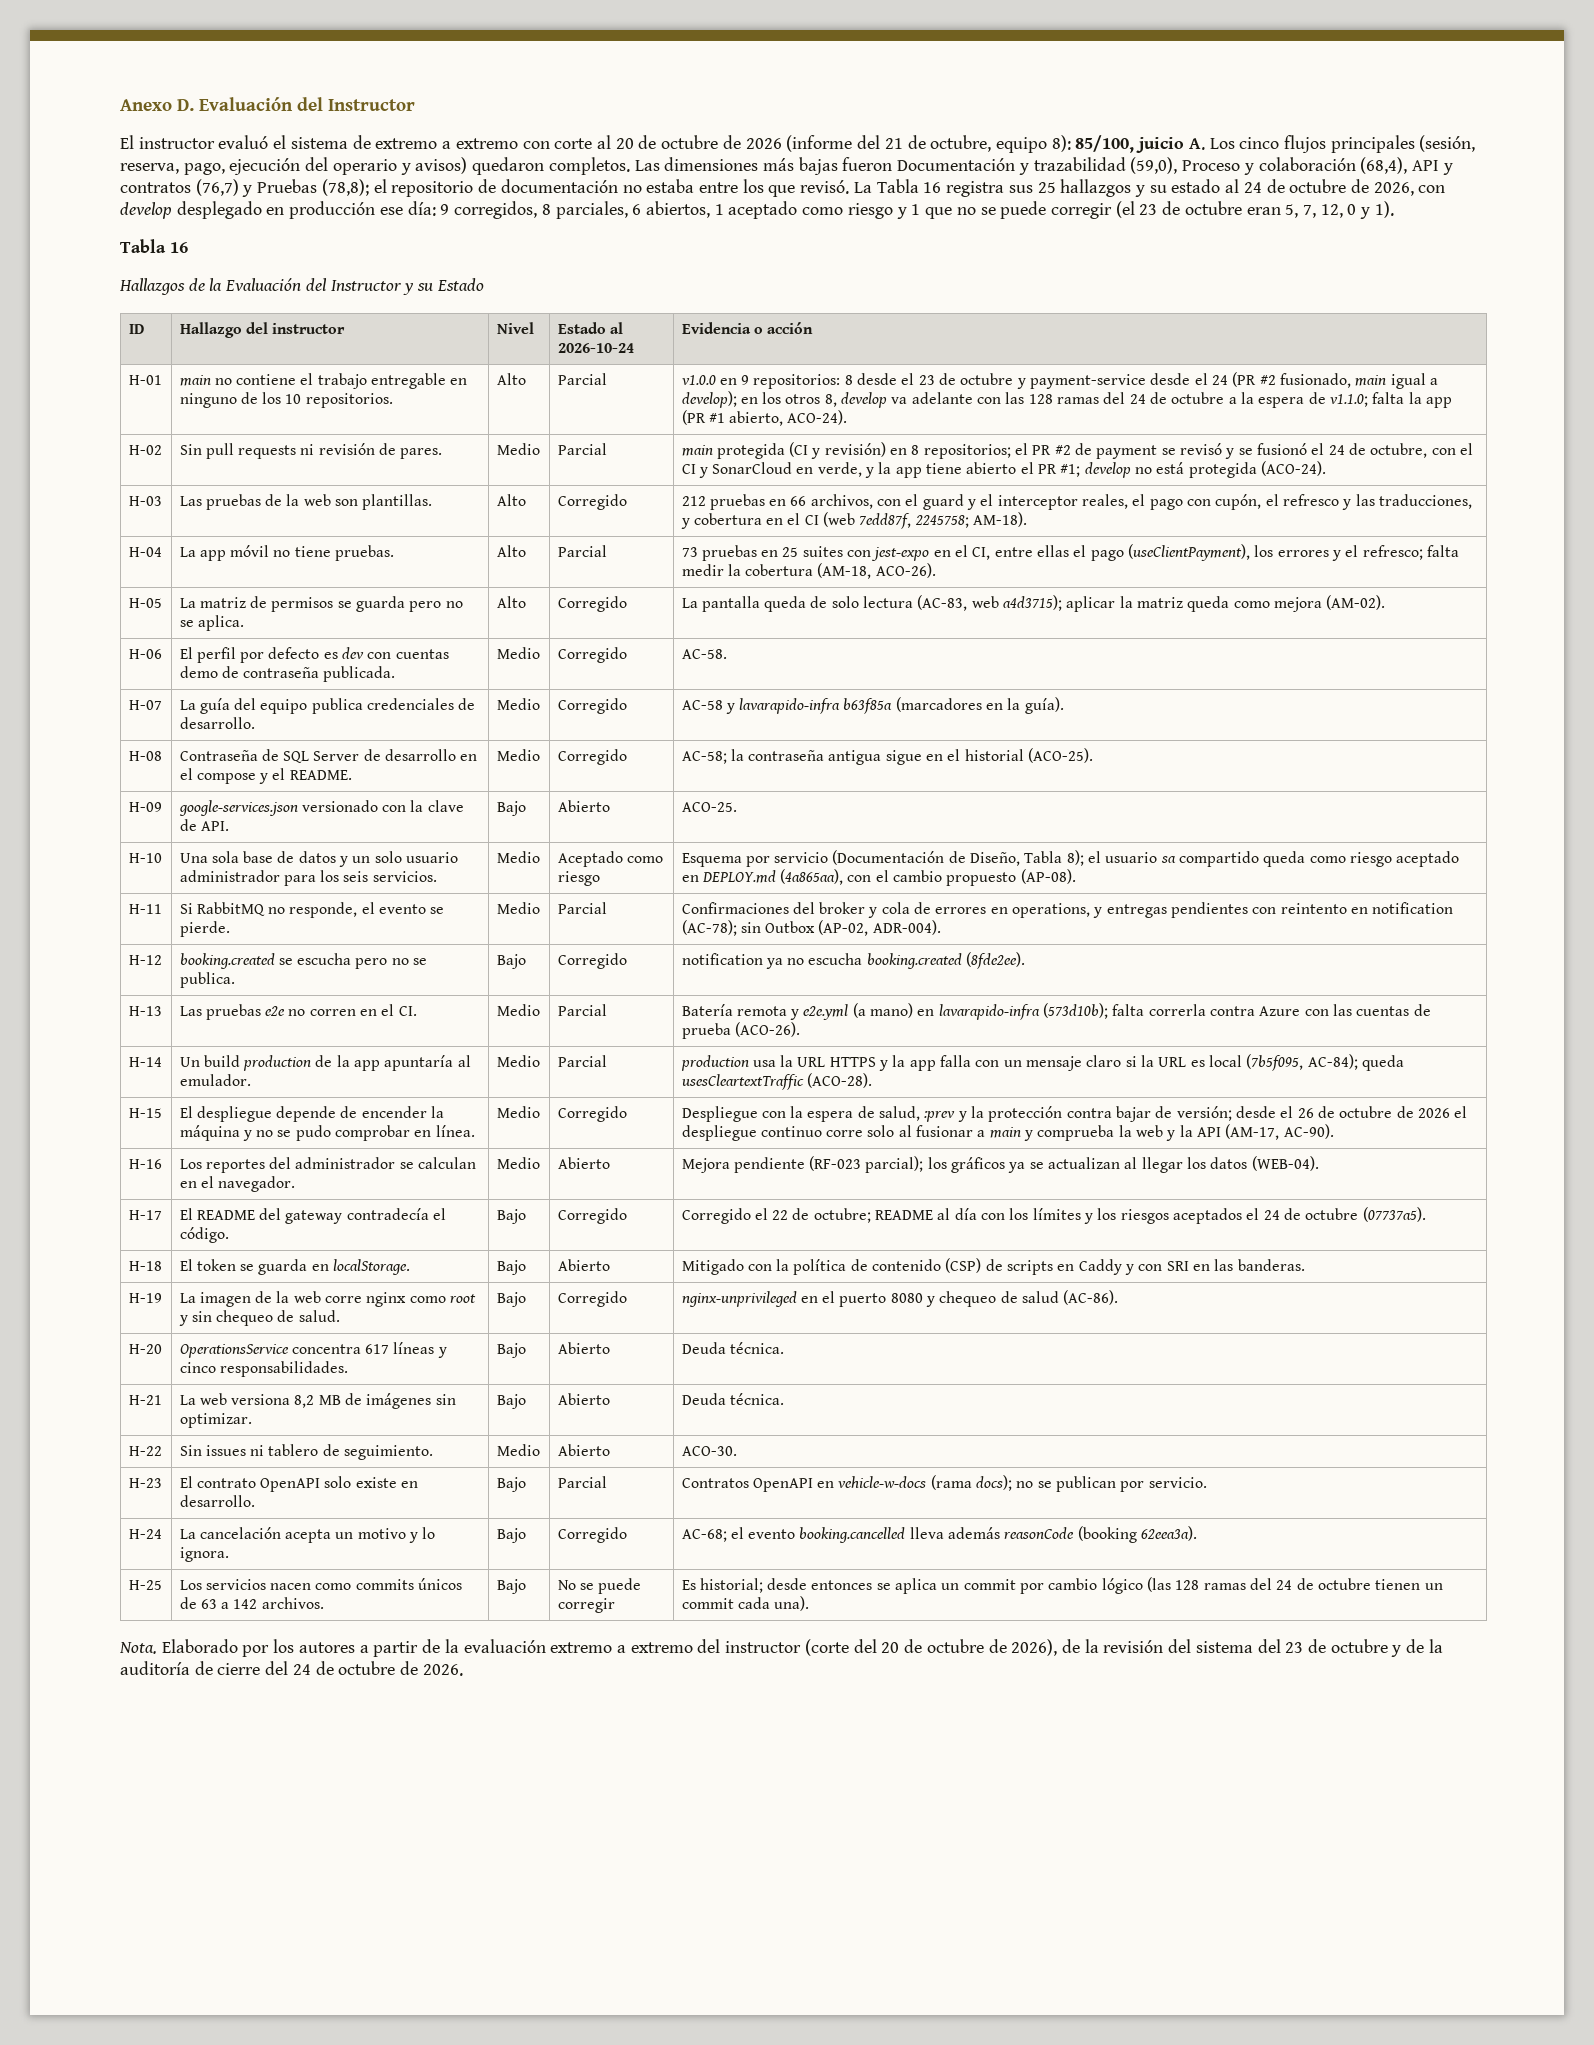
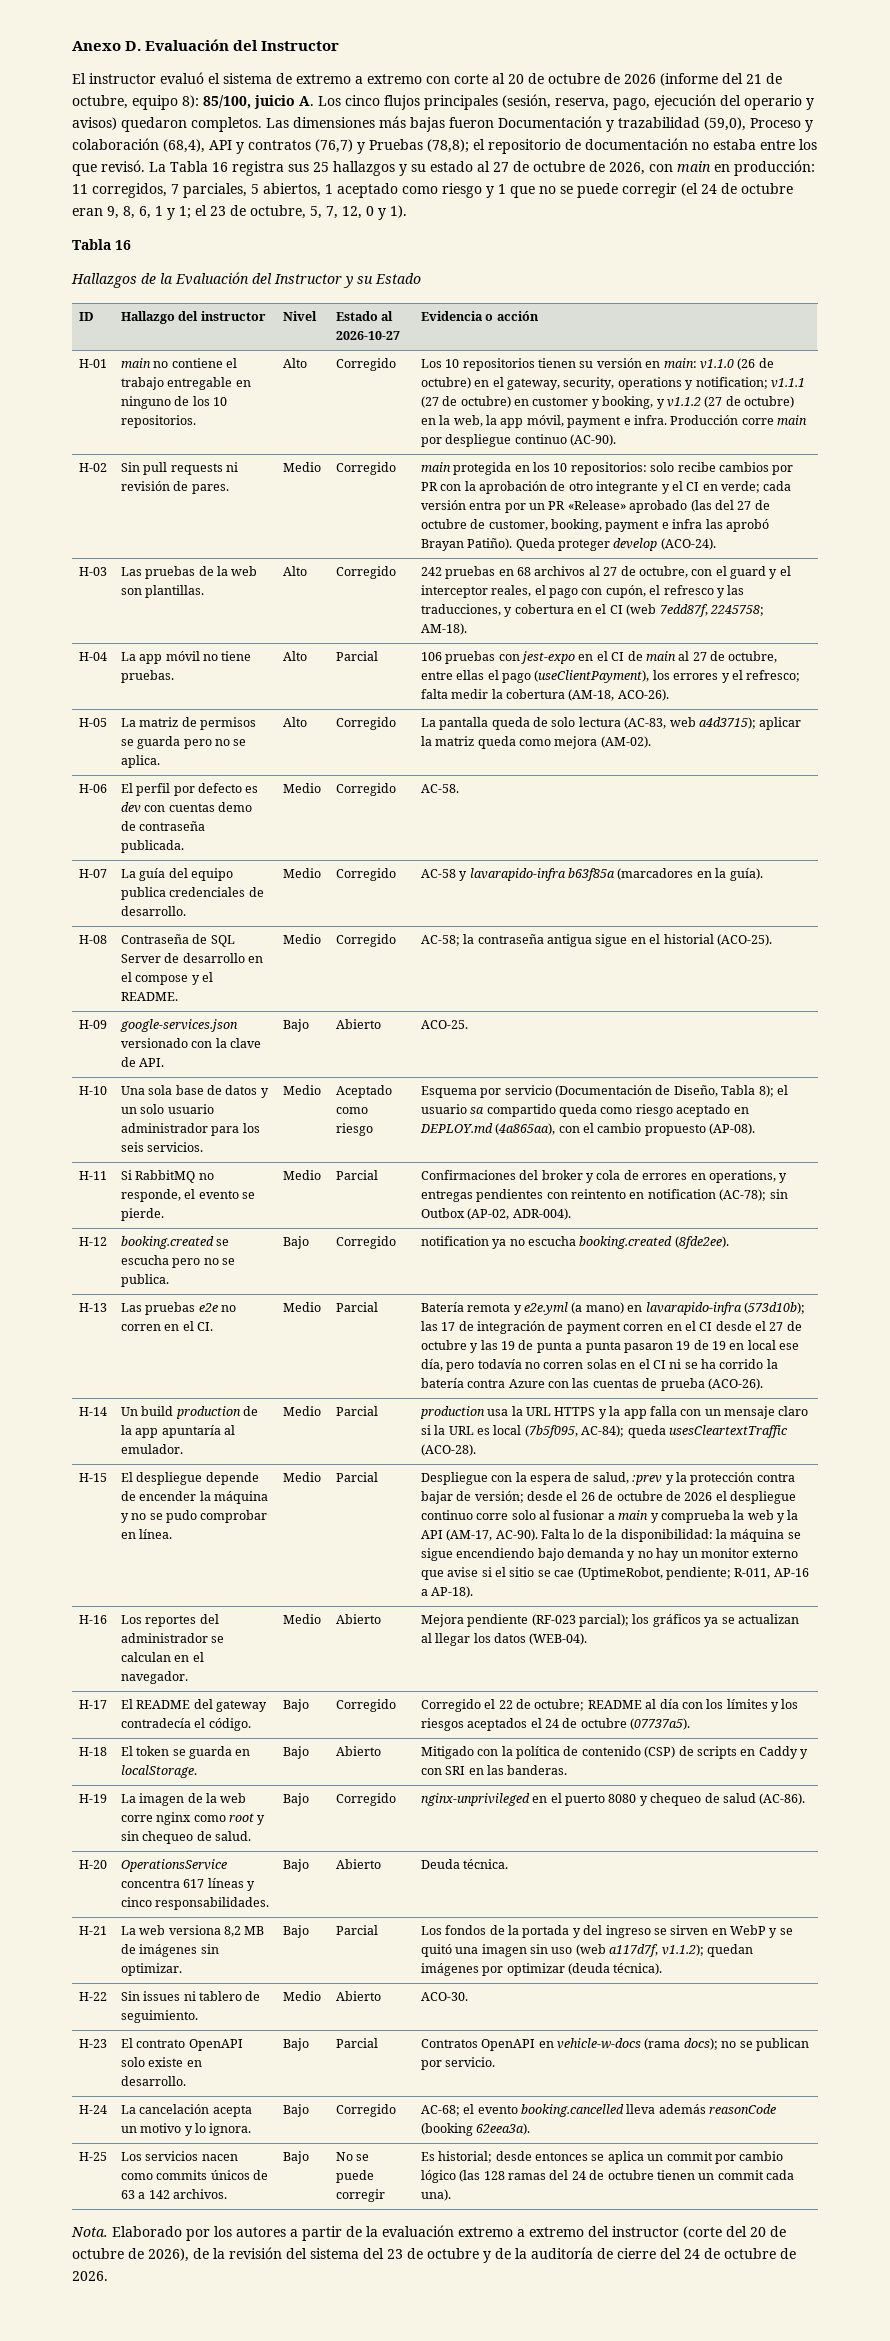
- La Tabla 16 registra sus 25 hallazgos y su estado al 24 de octubre de 2026, con develop desplegado en producción ese día: 9 corregidos, 8 parciales, 6 abiertos, 1 aceptado como riesgo y 1 que no se puede corregir (el 23 de octubre eran 5, 7, 12, 0 y 1).
+ La Tabla 16 registra sus 25 hallazgos y su estado al 27 de octubre de 2026, con main en producción: 11 corregidos, 7 parciales, 5 abiertos, 1 aceptado como riesgo y 1 que no se puede corregir (el 24 de octubre eran 9, 8, 6, 1 y 1; el 23 de octubre, 5, 7, 12, 0 y 1).
- ID | Hallazgo del instructor | Nivel | Estado al 2026-10-24 | Evidencia o acción
+ ID | Hallazgo del instructor | Nivel | Estado al 2026-10-27 | Evidencia o acción
- Parcial | v1.0.0 en 9 repositorios: 8 desde el 23 de octubre y payment-service desde el 24 (PR #2 fusionado, main igual a develop); en los otros 8, develop va adelante con las 128 ramas del 24 de octubre a la espera de v1.1.0; falta la app (PR #1 abierto, ACO-24).
+ Corregido | Los 10 repositorios tienen su versión en main: v1.1.0 (26 de octubre) en el gateway, security, operations y notification; v1.1.1 (27 de octubre) en customer y booking, y v1.1.2 (27 de octubre) en la web, la app móvil, payment e infra. Producción corre main por despliegue continuo (AC-90).
- Sin pull requests ni revisión de pares. | Medio | Parcial
+ Sin pull requests ni revisión de pares. | Medio | Corregido
- main protegida (CI y revisión) en 8 repositorios; el PR #2 de payment se revisó y se fusionó el 24 de octubre, con el CI y SonarCloud en verde, y la app tiene abierto el PR #1; develop no está protegida (ACO-24).
+ main protegida en los 10 repositorios: solo recibe cambios por PR con la aprobación de otro integrante y el CI en verde; cada versión entra por un PR «Release» aprobado (las del 27 de octubre de customer, booking, payment e infra las aprobó Brayan Patiño). Queda proteger develop (ACO-24).
- 212 pruebas en 66 archivos, con el guard y el interceptor reales, el pago con cupón, el refresco y las traducciones, y cobertura en el CI (web 7edd87f, 2245758; AM-18).
+ 242 pruebas en 68 archivos al 27 de octubre, con el guard y el interceptor reales, el pago con cupón, el refresco y las traducciones, y cobertura en el CI (web 7edd87f, 2245758; AM-18).
- H-04 | La app móvil no tiene pruebas. | Alto | Parcial | 73 pruebas en 25 suites con jest-expo en el CI, entre ellas el pago (useClientPayment), los errores y el refresco; falta medir la cobertura (AM-18, ACO-26).
+ H-04 | La app móvil no tiene pruebas. | Alto | Parcial | 106 pruebas con jest-expo en el CI de main al 27 de octubre, entre ellas el pago (useClientPayment), los errores y el refresco; falta medir la cobertura (AM-18, ACO-26).
- Batería remota y e2e.yml (a mano) en lavarapido-infra (573d10b); falta correrla contra Azure con las cuentas de prueba (ACO-26).
+ Batería remota y e2e.yml (a mano) en lavarapido-infra (573d10b); las 17 de integración de payment corren en el CI desde el 27 de octubre y las 19 de punta a punta pasaron 19 de 19 en local ese día, pero todavía no corren solas en el CI ni se ha corrido la batería contra Azure con las cuentas de prueba (ACO-26).
- El despliegue depende de encender la máquina y no se pudo comprobar en línea. | Medio | Corregido
+ El despliegue depende de encender la máquina y no se pudo comprobar en línea. | Medio | Parcial
+ Falta lo de la disponibilidad: la máquina se sigue encendiendo bajo demanda y no hay un monitor externo que avise si el sitio se cae (UptimeRobot, pendiente; R-011, AP-16 a AP-18).
- H-21 | La web versiona 8,2 MB de imágenes sin optimizar. | Bajo | Abierto | Deuda técnica.
+ H-21 | La web versiona 8,2 MB de imágenes sin optimizar. | Bajo | Parcial | Los fondos de la portada y del ingreso se sirven en WebP y se quitó una imagen sin uso (web a117d7f, v1.1.2); quedan imágenes por optimizar (deuda técnica).

